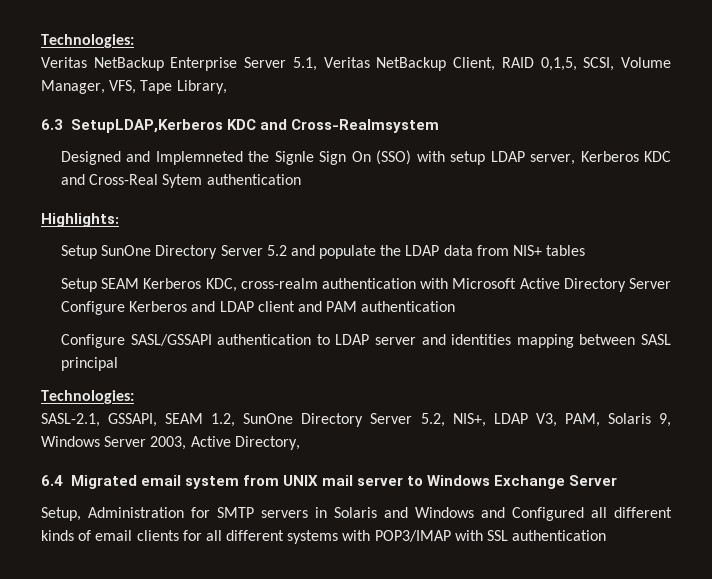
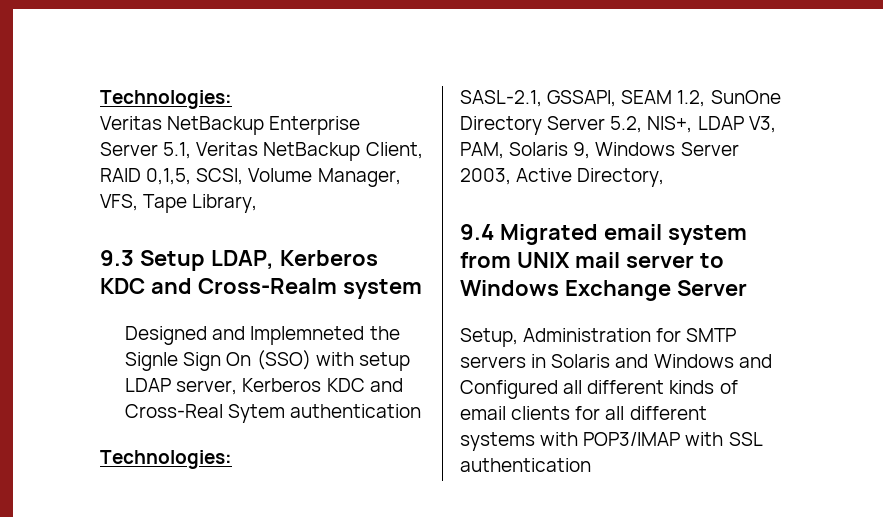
- 6.3 SetupLDAP,Kerberos KDC and Cross-Realmsystem
+ 9.3 Setup LDAP, Kerberos KDC and Cross-Realm system
- Highlights:
- Setup SunOne Directory Server 5.2 and populate the LDAP data from NIS+ tables
- Setup SEAM Kerberos KDC, cross-realm authentication with Microsoft Active Directory Server Configure Kerberos and LDAP client and PAM authentication
- Configure SASL/GSSAPI authentication to LDAP server and identities mapping between SASL principal
- 6.4 Migrated email system from UNIX mail server to Windows Exchange Server
+ 9.4 Migrated email system from UNIX mail server to Windows Exchange Server

